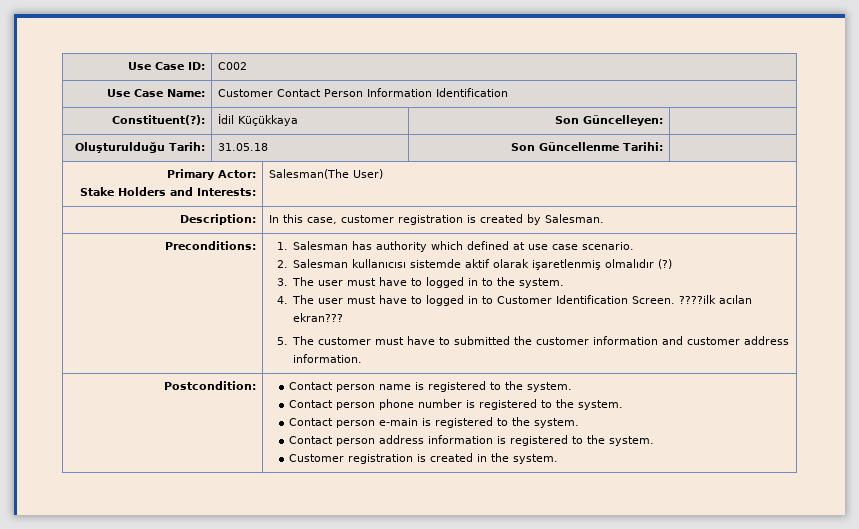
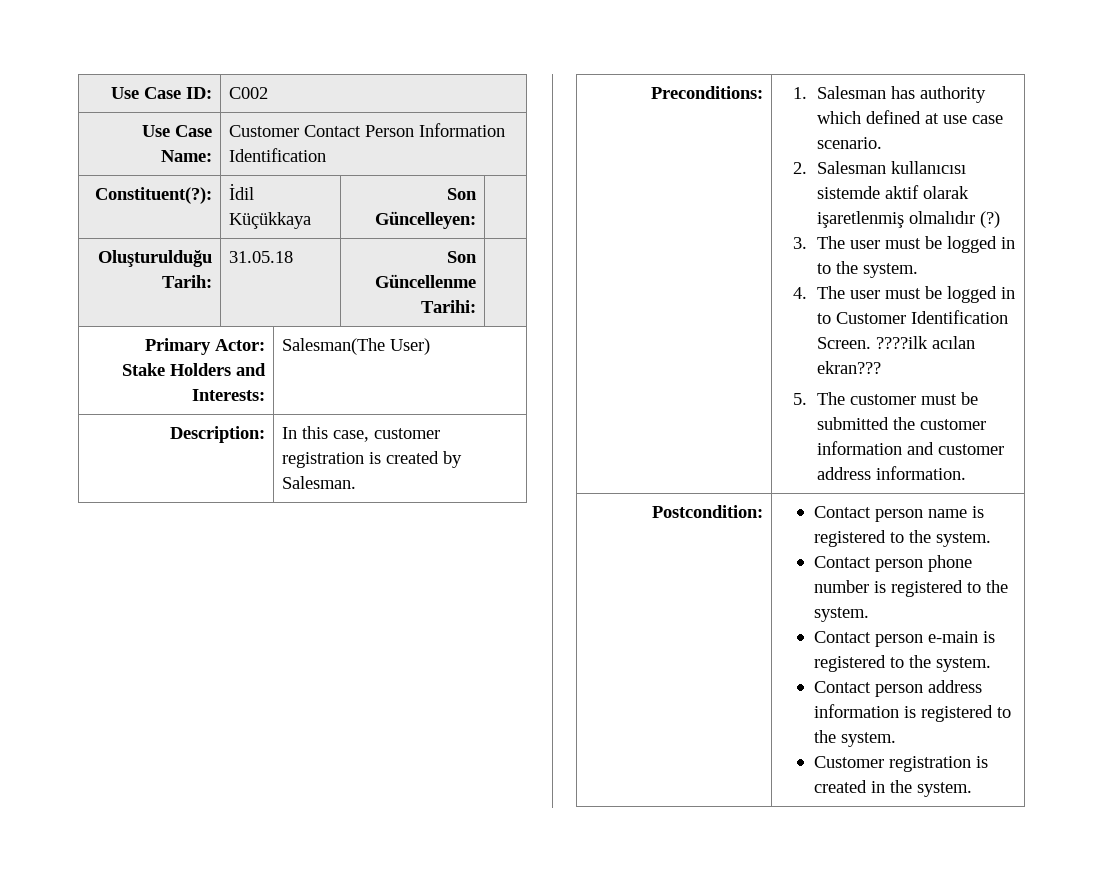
- 3. The user must have to logged in to the system.
+ 3. The user must be logged in to the system.
- 4. The user must have to logged in to Customer Identification Screen.
+ 4. The user must be logged in to Customer Identification Screen.
- 5. The customer must have to submitted the customer information and customer address information.
+ 5. The customer must be submitted the customer information and customer address information.

